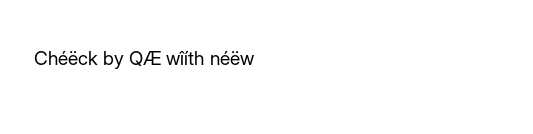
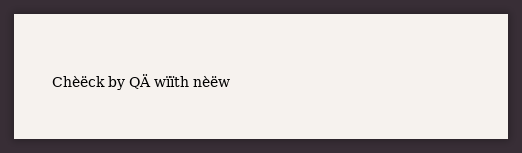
- Chéëck by QÆ wîíth néëw
+ Chèëck by QÄ wïïth nèëw

